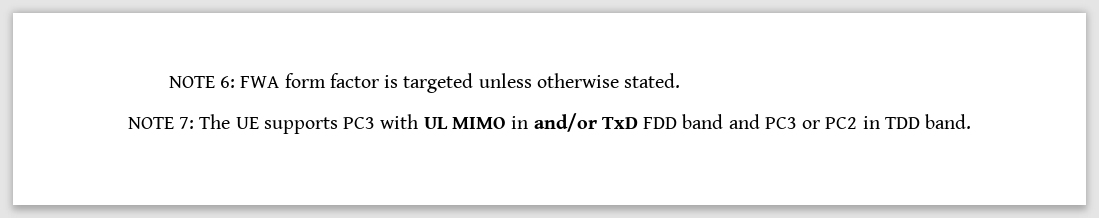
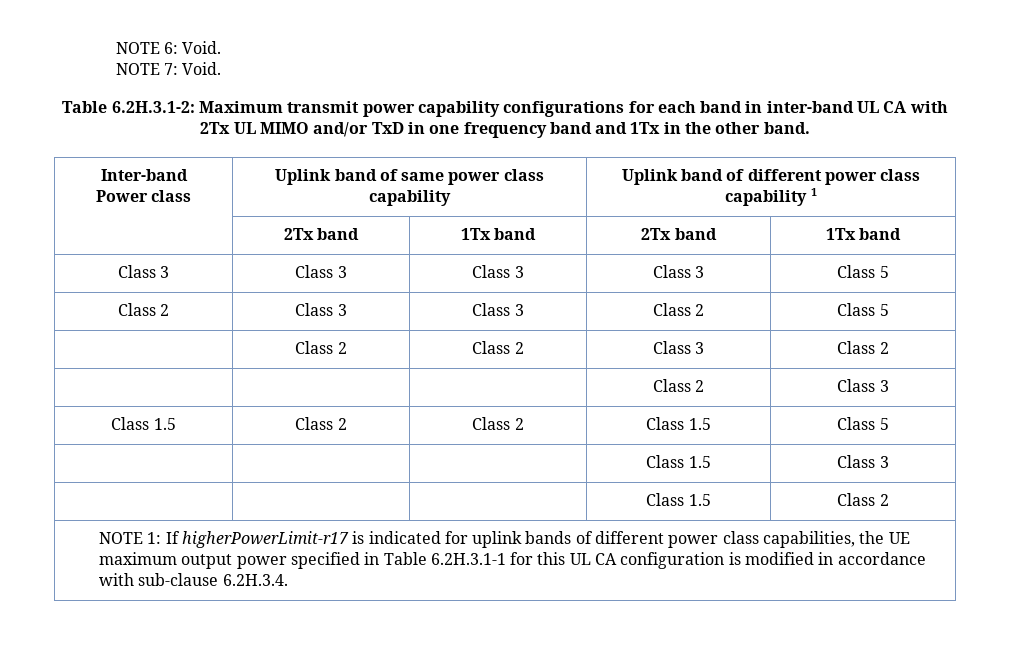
- NOTE 6: FWA form factor is targeted unless otherwise stated.
- NOTE 7: The UE supports PC3 with UL MIMO in and/or TxD FDD band and PC3 or PC2 in TDD band.
+ NOTE 6: Void.
+ NOTE 7: Void.
+ Table 6.2H.3.1-2: Maximum transmit power capability configurations for each band in inter-band UL CA with 2Tx UL MIMO and/or TxD in one frequency band and 1Tx in the other band.
+ Inter-band
+ Power class | Uplink band of same power class capability | Uplink band of different power class capability 1
+ | 2Tx band | 1Tx band | 2Tx band | 1Tx band
+ Class 3 | Class 3 | Class 3 | Class 3 | Class 5
+ Class 2 | Class 3 | Class 3 | Class 2 | Class 5
+ | Class 2 | Class 2 | Class 3 | Class 2
+ | | | Class 2 | Class 3
+ Class 1.5 | Class 2 | Class 2 | Class 1.5 | Class 5
+ | | | Class 1.5 | Class 3
+ | | | Class 1.5 | Class 2
+ NOTE 1: If higherPowerLimit-r17 is indicated for uplink bands of different power class capabilities, the UE maximum output power specified in Table 6.2H.3.1-1 for this UL CA configuration is modified in accordance with sub-clause 6.2H.3.4.

